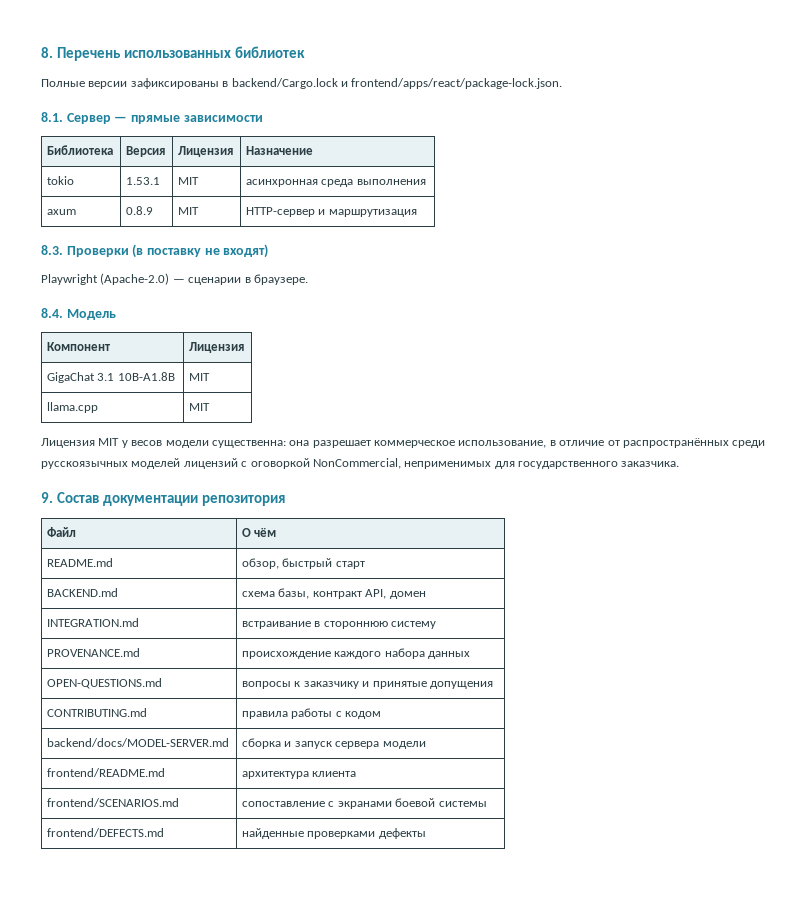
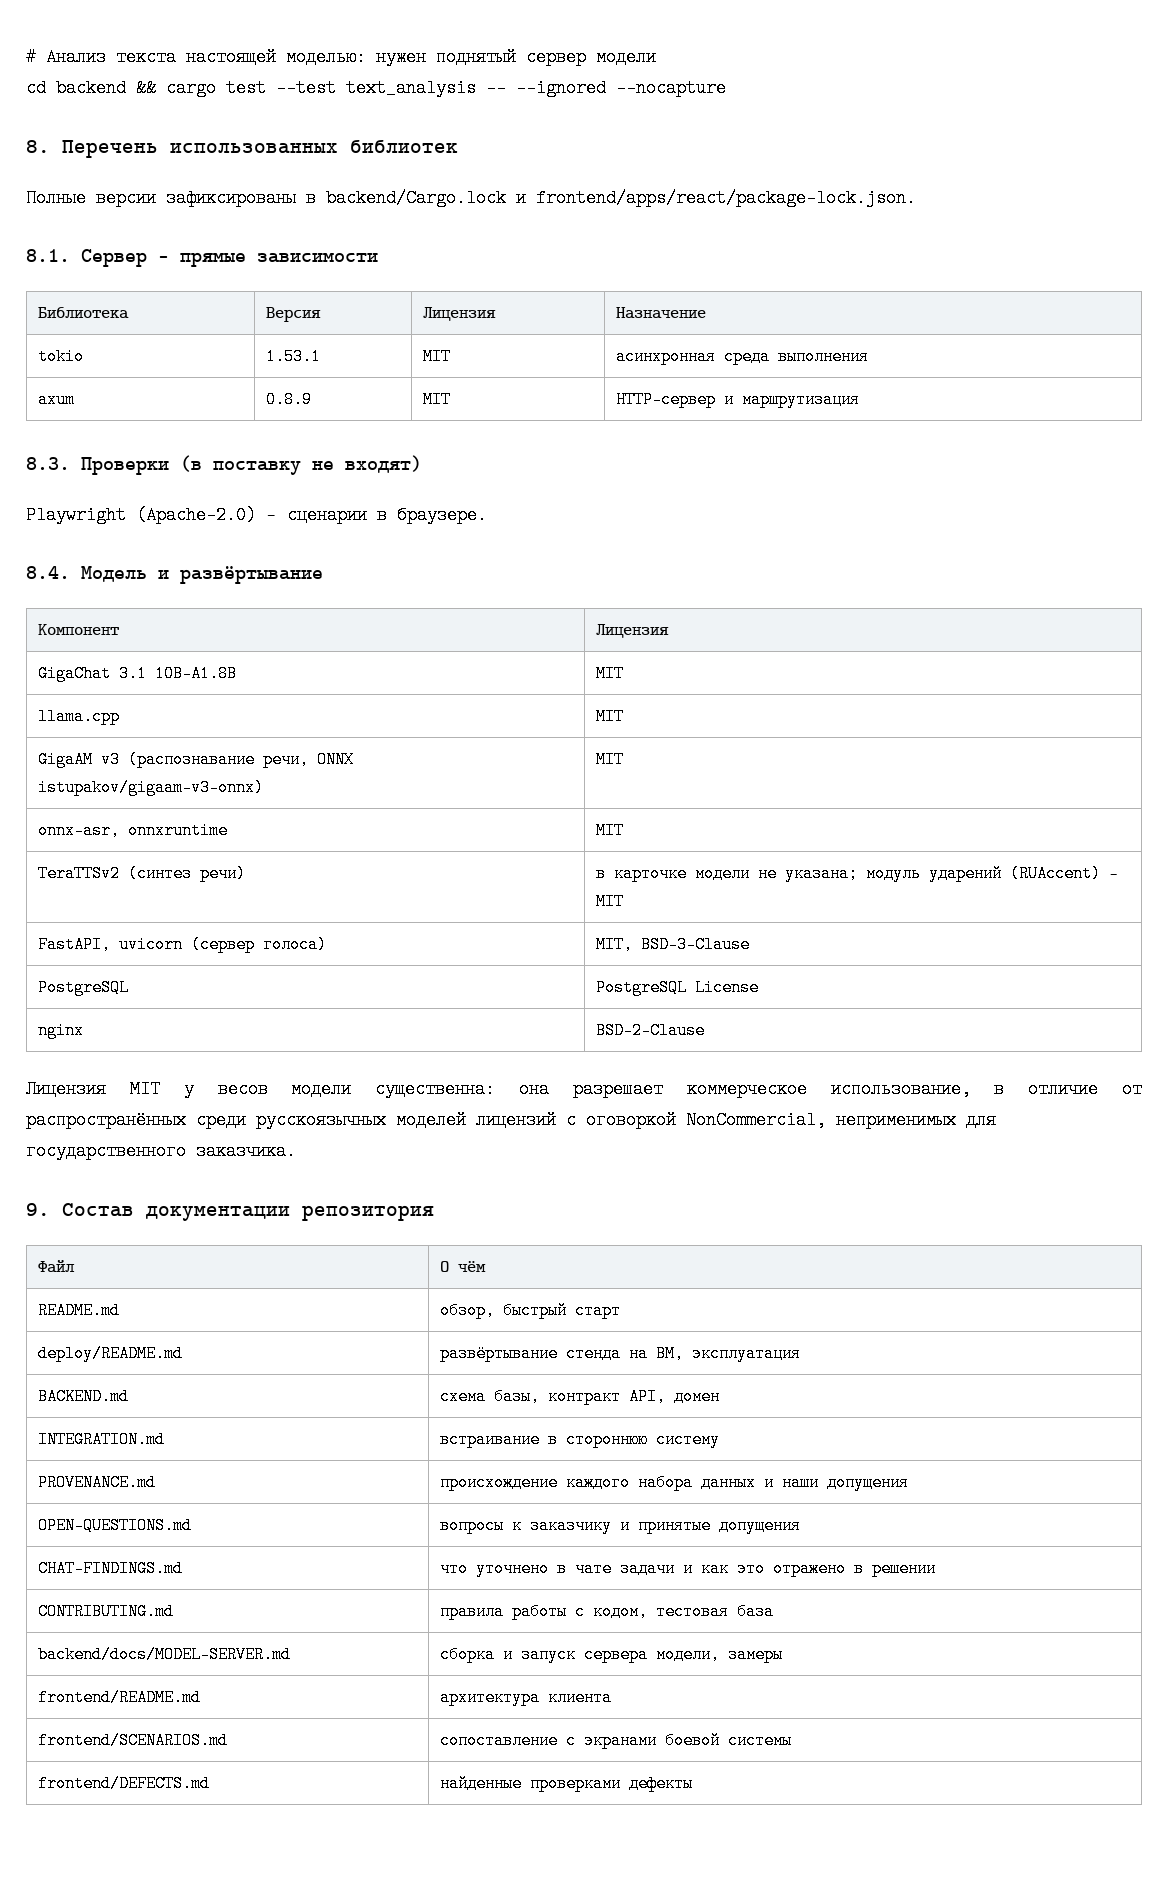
+ # Анализ текста настоящей моделью: нужен поднятый сервер модели
+ cd backend && cargo test --test text_analysis -- --ignored --nocapture
- 8.4. Модель
+ 8.4. Модель и развёртывание
+ GigaAM v3 (распознавание речи, ONNX istupakov/gigaam-v3-onnx) | MIT
+ onnx-asr, onnxruntime | MIT
+ TeraTTSv2 (синтез речи) | в карточке модели не указана; модуль ударений (RUAccent) — MIT
+ FastAPI, uvicorn (сервер голоса) | MIT, BSD-3-Clause
+ PostgreSQL | PostgreSQL License
+ nginx | BSD-2-Clause
+ deploy/README.md | развёртывание стенда на ВМ, эксплуатация
- PROVENANCE.md | происхождение каждого набора данных
+ PROVENANCE.md | происхождение каждого набора данных и наши допущения
+ CHAT-FINDINGS.md | что уточнено в чате задачи и как это отражено в решении
- CONTRIBUTING.md | правила работы с кодом
+ CONTRIBUTING.md | правила работы с кодом, тестовая база
- backend/docs/MODEL-SERVER.md | сборка и запуск сервера модели
+ backend/docs/MODEL-SERVER.md | сборка и запуск сервера модели, замеры

